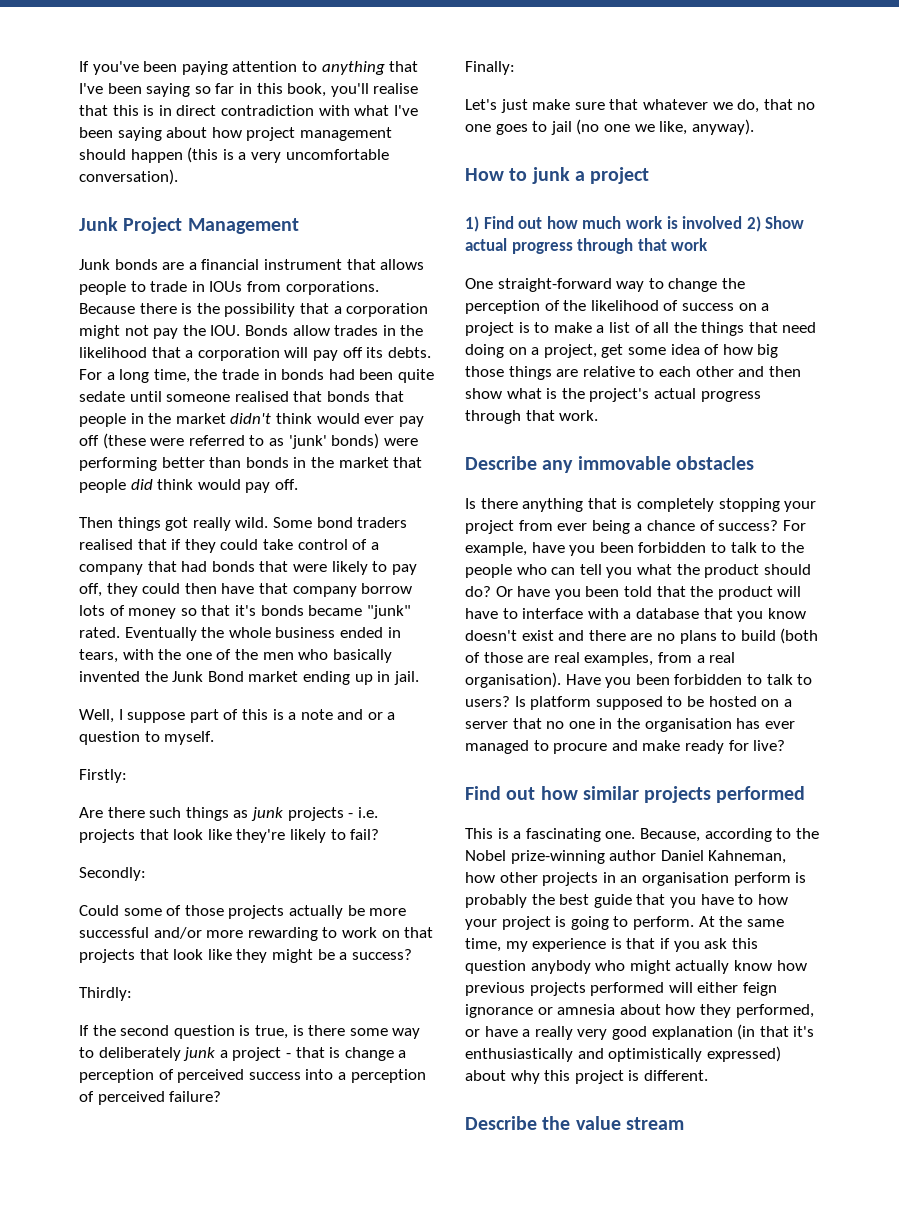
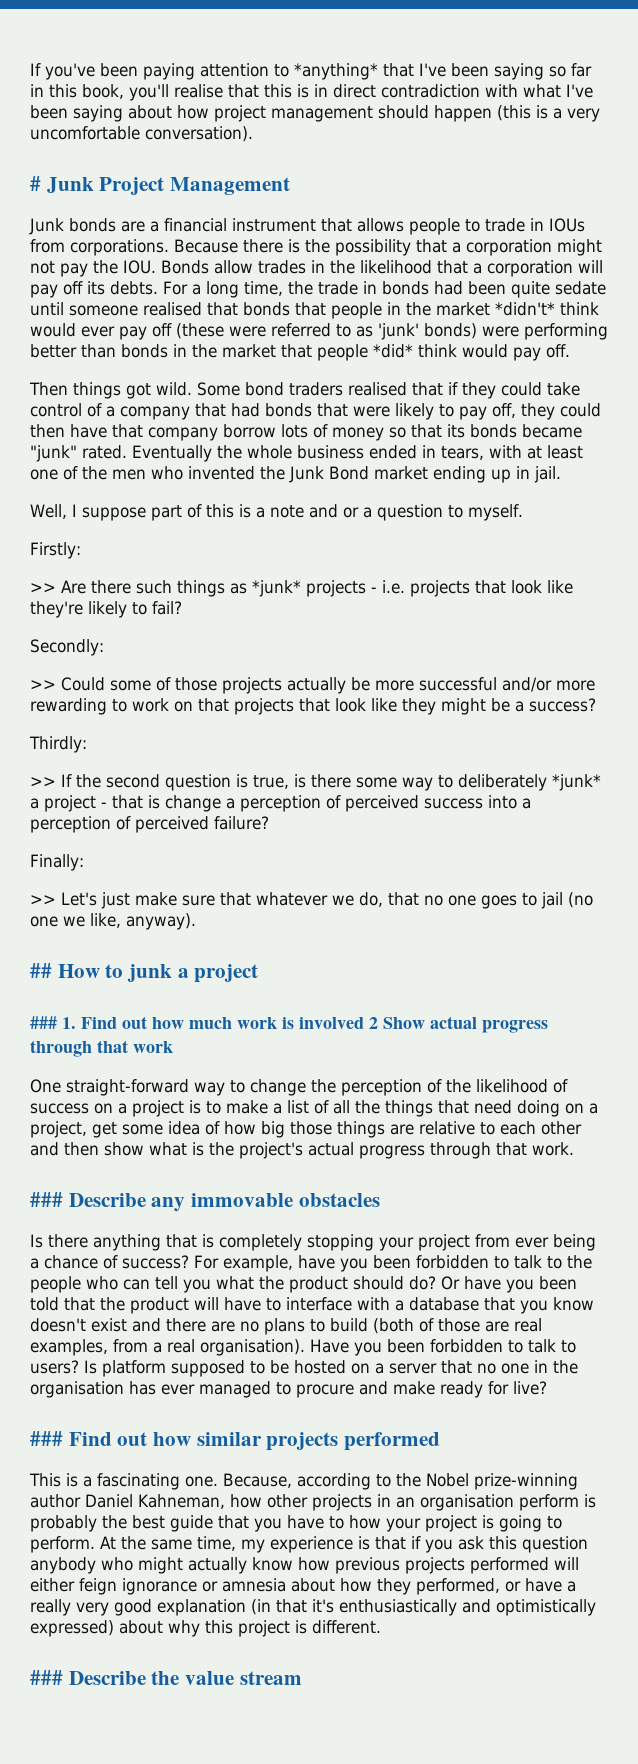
- If you've been paying attention to anything that I've been saying so far in this book, you'll realise that this is in direct contradiction with what I've been saying about how project management should happen (this is a very uncomfortable conversation).
+ If you've been paying attention to *anything* that I've been saying so far in this book, you'll realise that this is in direct contradiction with what I've been saying about how project management should happen (this is a very uncomfortable conversation).
- Junk Project Management
+ # Junk Project Management
- For a long time, the trade in bonds had been quite sedate until someone realised that bonds that people in the market didn't think would ever pay off (these were referred to as 'junk' bonds) were performing better than bonds in the market that people did think would pay off.
+ For a long time, the trade in bonds had been quite sedate until someone realised that bonds that people in the market *didn't* think would ever pay off (these were referred to as 'junk' bonds) were performing better than bonds in the market that people *did* think would pay off.
- Then things got really wild.
+ Then things got wild.
- Some bond traders realised that if they could take control of a company that had bonds that were likely to pay off, they could then have that company borrow lots of money so that it's bonds became "junk" rated.
+ Some bond traders realised that if they could take control of a company that had bonds that were likely to pay off, they could then have that company borrow lots of money so that its bonds became "junk" rated.
- Eventually the whole business ended in tears, with the one of the men who basically invented the Junk Bond market ending up in jail.
+ Eventually the whole business ended in tears, with at least one of the men who invented the Junk Bond market ending up in jail.
- Are there such things as junk projects - i.e. projects that look like they're likely to fail?
+ >> Are there such things as *junk* projects - i.e. projects that look like they're likely to fail?
- Could some of those projects actually be more successful and/or more rewarding to work on that projects that look like they might be a success?
+ >> Could some of those projects actually be more successful and/or more rewarding to work on that projects that look like they might be a success?
- If the second question is true, is there some way to deliberately junk a project - that is change a perception of perceived success into a perception of perceived failure?
+ >> If the second question is true, is there some way to deliberately *junk* a project - that is change a perception of perceived success into a perception of perceived failure?
- Let's just make sure that whatever we do, that no one goes to jail (no one we like, anyway).
+ >> Let's just make sure that whatever we do, that no one goes to jail (no one we like, anyway).
- How to junk a project
+ ## How to junk a project
- 1) Find out how much work is involved 2) Show actual progress through that work
+ ### 1. Find out how much work is involved 2 Show actual progress through that work
- Describe any immovable obstacles
+ ### Describe any immovable obstacles
- Find out how similar projects performed
+ ### Find out how similar projects performed
- Describe the value stream
+ ### Describe the value stream

